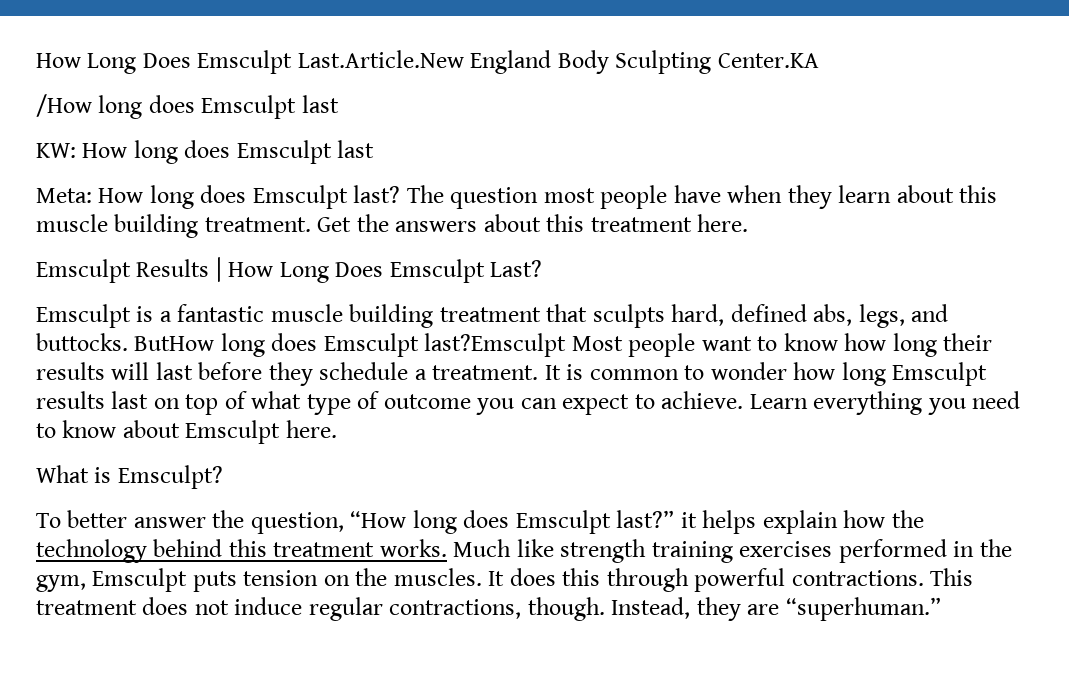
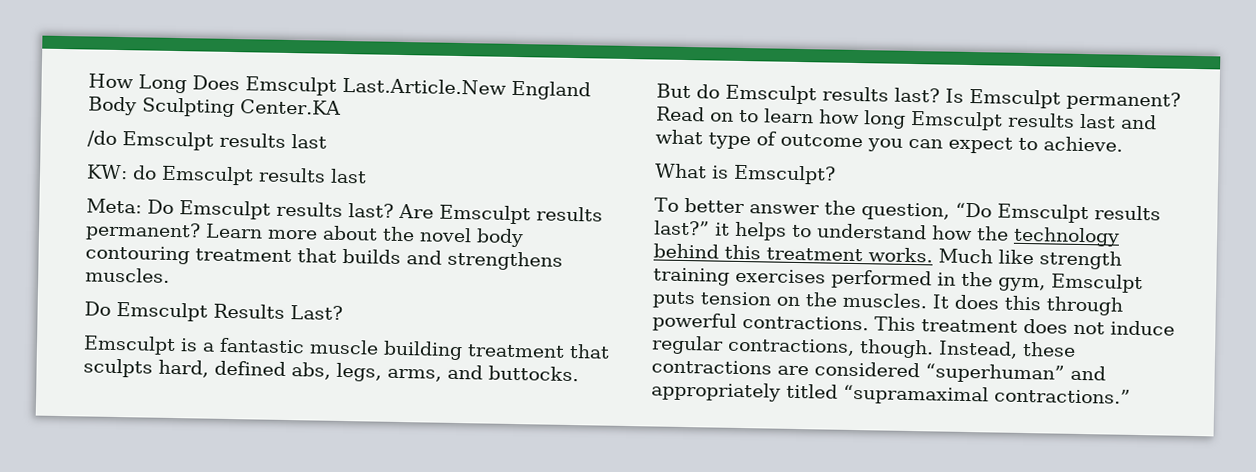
- /How long does Emsculpt last
- KW: How long does Emsculpt last
- Meta: How long does Emsculpt last? The question most people have when they learn about this muscle building treatment. Get the answers about this treatment here.
- Emsculpt Results | How Long Does Emsculpt Last?
+ /do Emsculpt results last
+ KW: do Emsculpt results last
+ Meta: Do Emsculpt results last? Are Emsculpt results permanent? Learn more about the novel body contouring treatment that builds and strengthens muscles.
+ Do Emsculpt Results Last?
- Emsculpt is a fantastic muscle building treatment that sculpts hard, defined abs, legs, and buttocks.
+ Emsculpt is a fantastic muscle building treatment that sculpts hard, defined abs, legs, arms, and buttocks.
- ButHow long does Emsculpt last?Emsculpt Most people want to know how long their results will last before they schedule a treatment. It is common to wonder how long Emsculpt results last on top of what type of outcome you can expect to achieve. Learn everything you need to know about Emsculpt here.
+ But do Emsculpt results last? Is Emsculpt permanent? Read on to learn how long Emsculpt results last and what type of outcome you can expect to achieve.
- To better answer the question, “How long does Emsculpt last?” it helps explain how the technology behind this treatment works.
+ To better answer the question, “Do Emsculpt results last?” it helps to understand how the technology behind this treatment works.
- Instead, they are “superhuman.”
+ Instead, these contractions are considered “superhuman” and appropriately titled “supramaximal contractions.”

